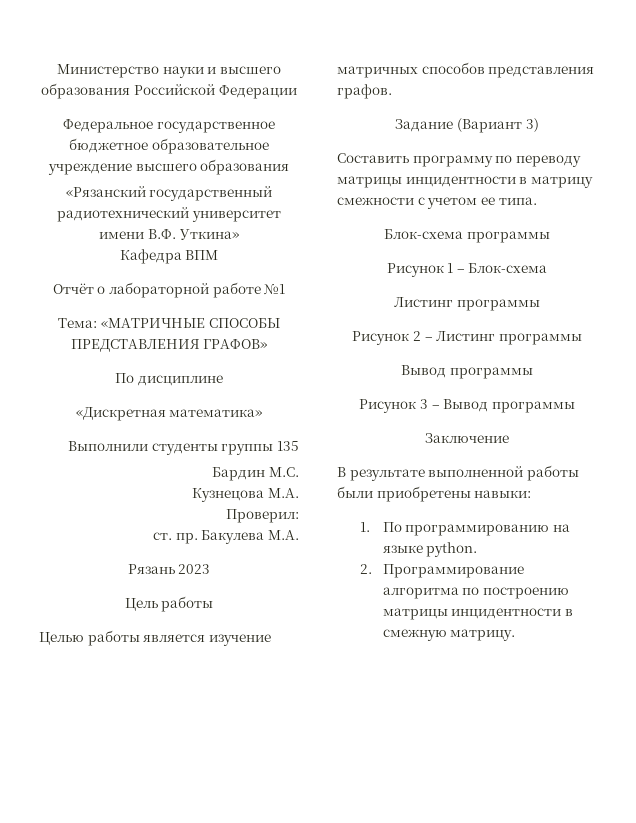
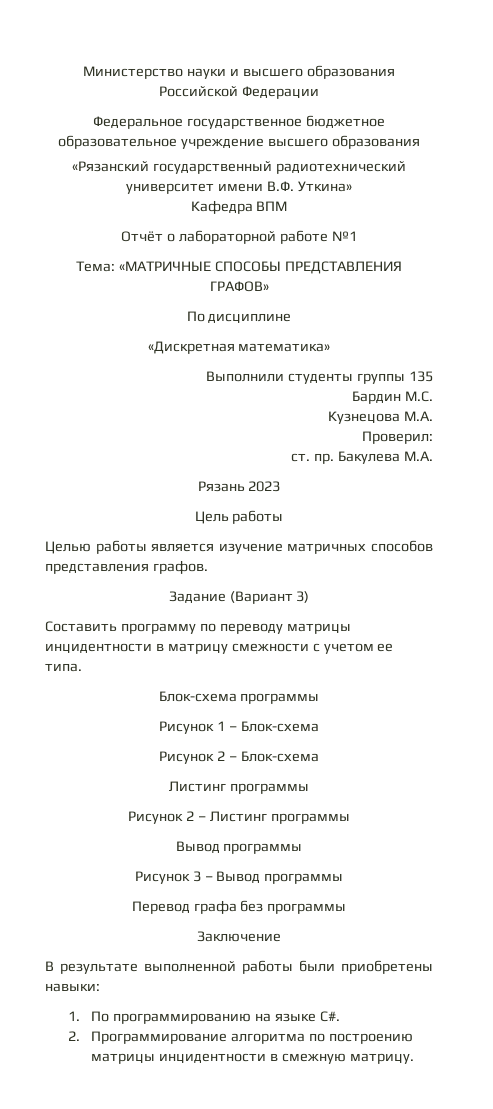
+ Рисунок 2 – Блок-схема
+ Перевод графа без программы
- 1. По программированию на языке python.
+ 1. По программированию на языке C#.

